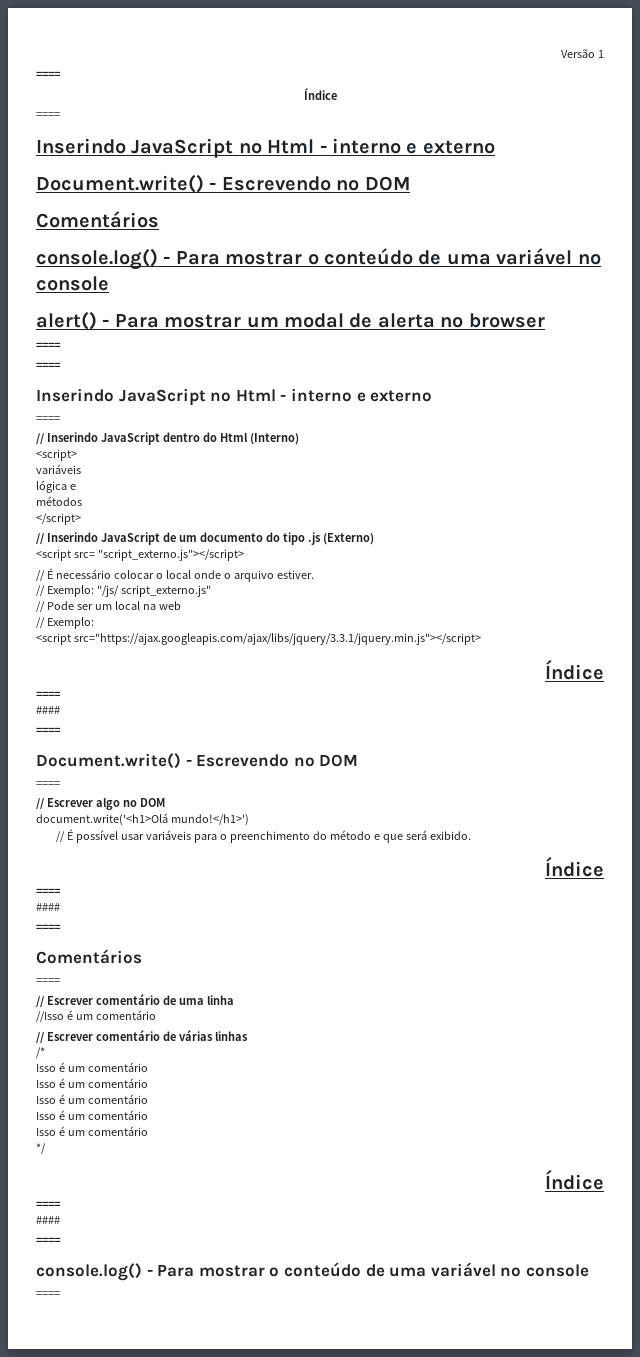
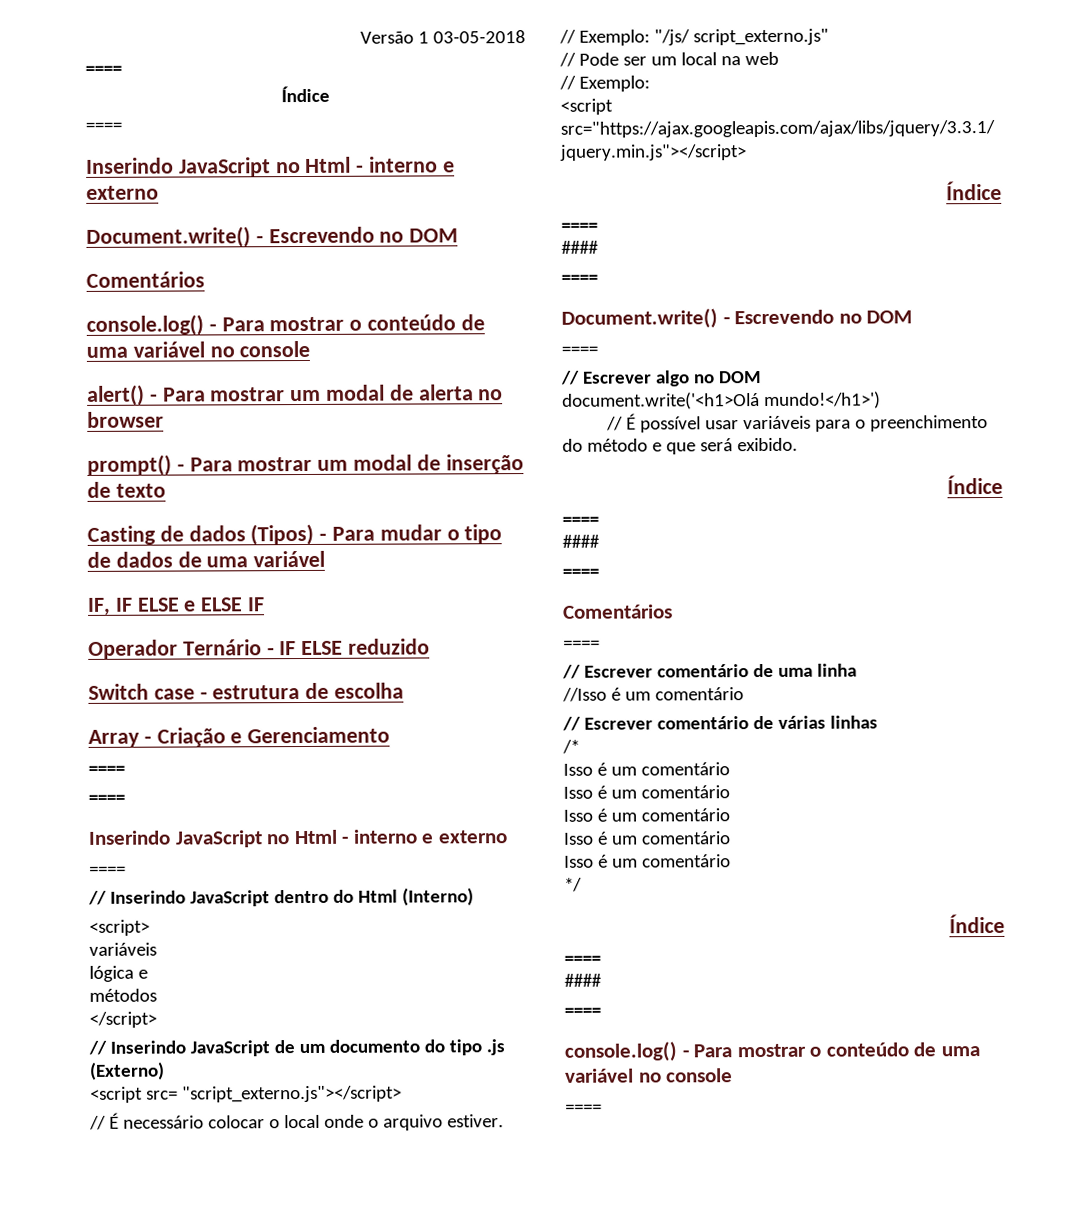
- Versão 1
+ Versão 1 03-05-2018
+ prompt() - Para mostrar um modal de inserção de texto
+ Casting de dados (Tipos) - Para mudar o tipo de dados de uma variável
+ IF, IF ELSE e ELSE IF
+ Operador Ternário - IF ELSE reduzido
+ Switch case - estrutura de escolha
+ Array - Criação e Gerenciamento

